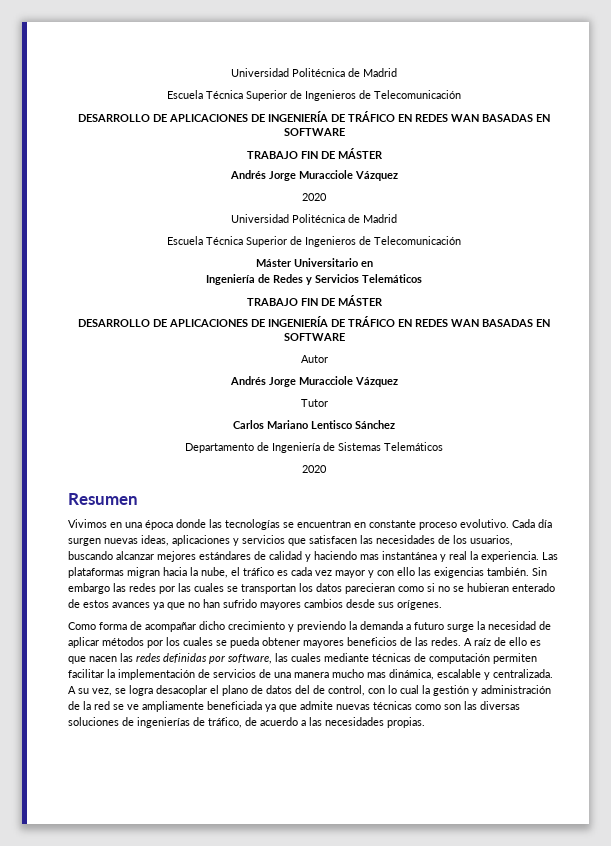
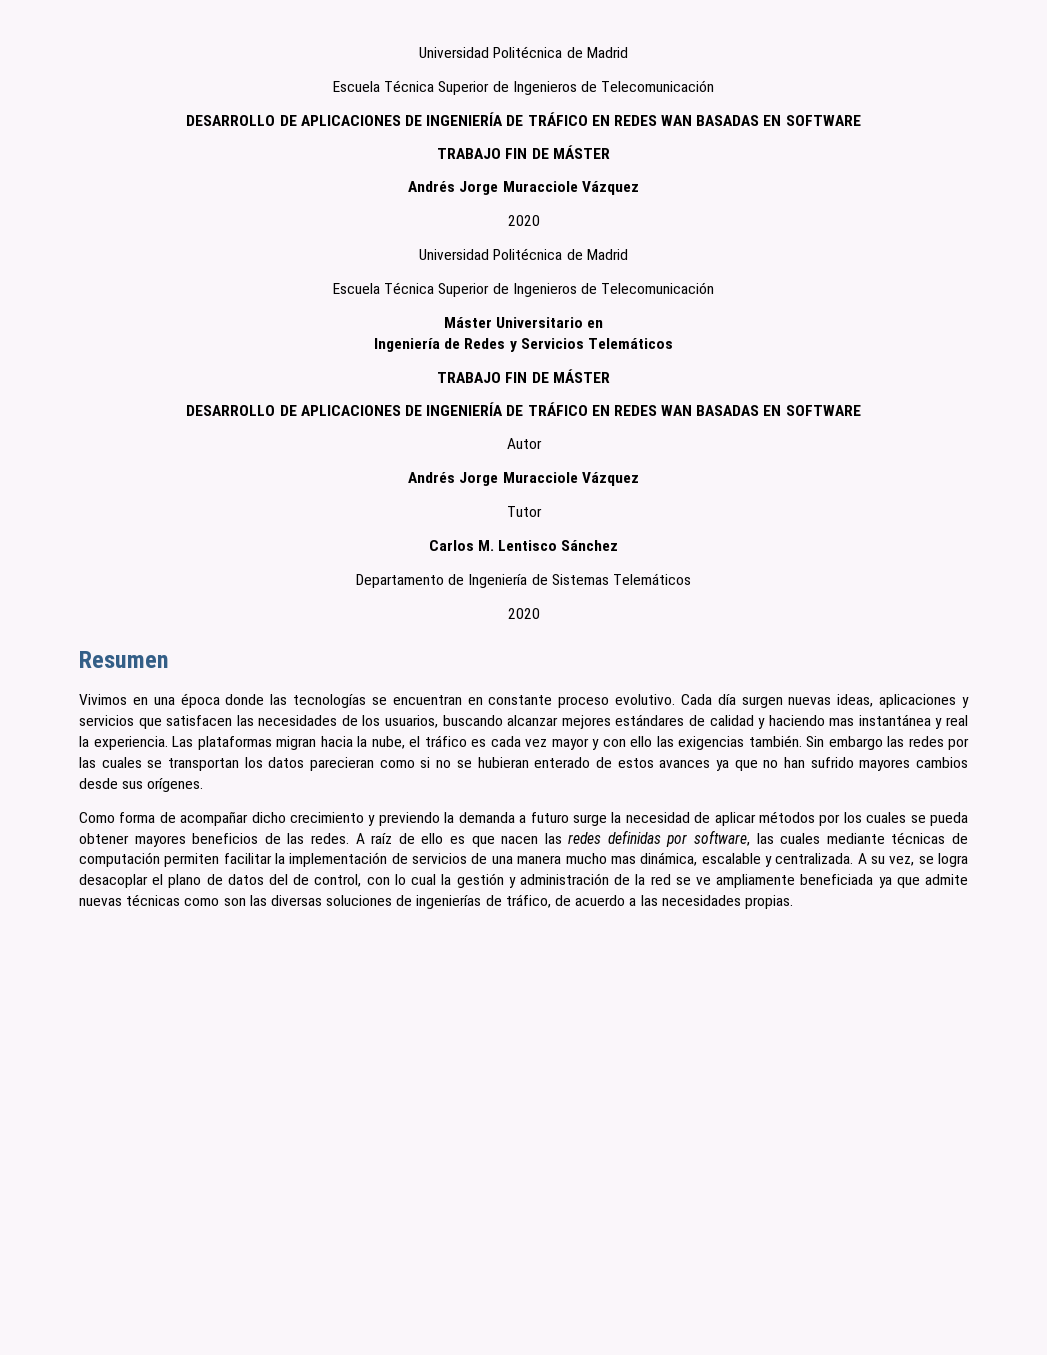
- Carlos Mariano Lentisco Sánchez
+ Carlos M. Lentisco Sánchez

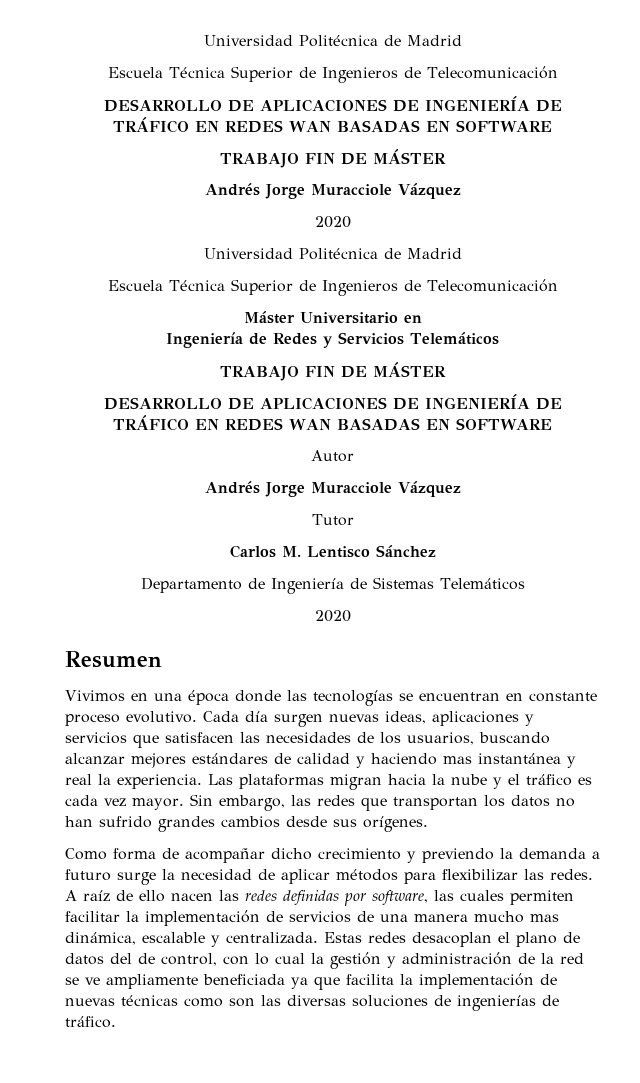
- Las plataformas migran hacia la nube, el tráfico es cada vez mayor y con ello las exigencias también. Sin embargo las redes por las cuales se transportan los datos parecieran como si no se hubieran enterado de estos avances ya que no han sufrido mayores cambios desde sus orígenes.
+ Las plataformas migran hacia la nube y el tráfico es cada vez mayor. Sin embargo, las redes que transportan los datos no han sufrido grandes cambios desde sus orígenes.
- Como forma de acompañar dicho crecimiento y previendo la demanda a futuro surge la necesidad de aplicar métodos por los cuales se pueda obtener mayores beneficios de las redes.
+ Como forma de acompañar dicho crecimiento y previendo la demanda a futuro surge la necesidad de aplicar métodos para flexibilizar las redes.
- A raíz de ello es que nacen las redes definidas por software, las cuales mediante técnicas de computación permiten facilitar la implementación de servicios de una manera mucho mas dinámica, escalable y centralizada.
+ A raíz de ello nacen las redes definidas por software, las cuales permiten facilitar la implementación de servicios de una manera mucho mas dinámica, escalable y centralizada.
- A su vez, se logra desacoplar el plano de datos del de control, con lo cual la gestión y administración de la red se ve ampliamente beneficiada ya que admite nuevas técnicas como son las diversas soluciones de ingenierías de tráfico, de acuerdo a las necesidades propias.
+ Estas redes desacoplan el plano de datos del de control, con lo cual la gestión y administración de la red se ve ampliamente beneficiada ya que facilita la implementación de nuevas técnicas como son las diversas soluciones de ingenierías de tráfico.

